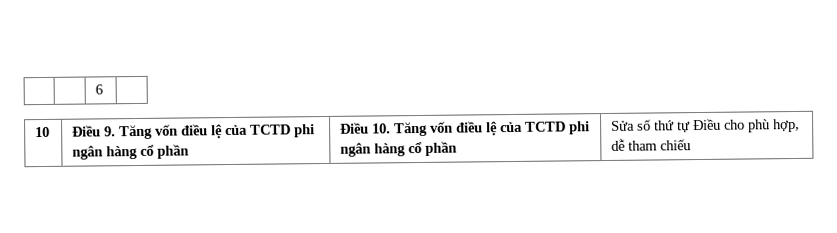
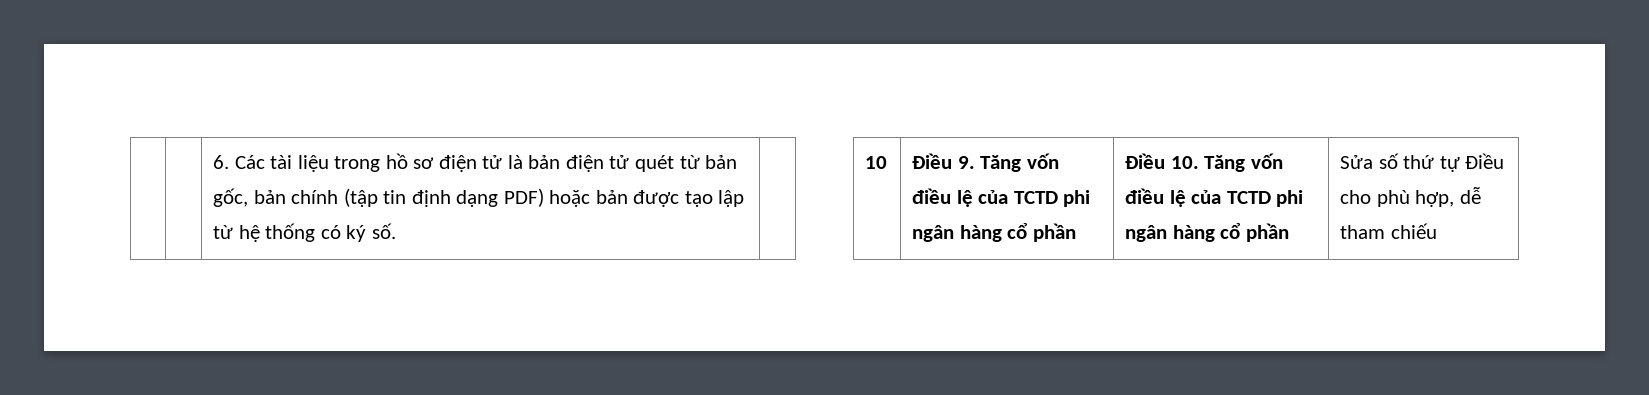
- | | 6 |
+ | | 6. Các tài liệu trong hồ sơ điện tử là bản điện tử quét từ bản gốc, bản chính (tập tin định dạng PDF) hoặc bản được tạo lập từ hệ thống có ký số. |

